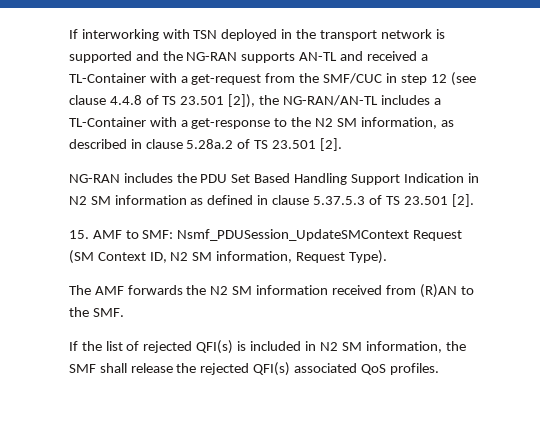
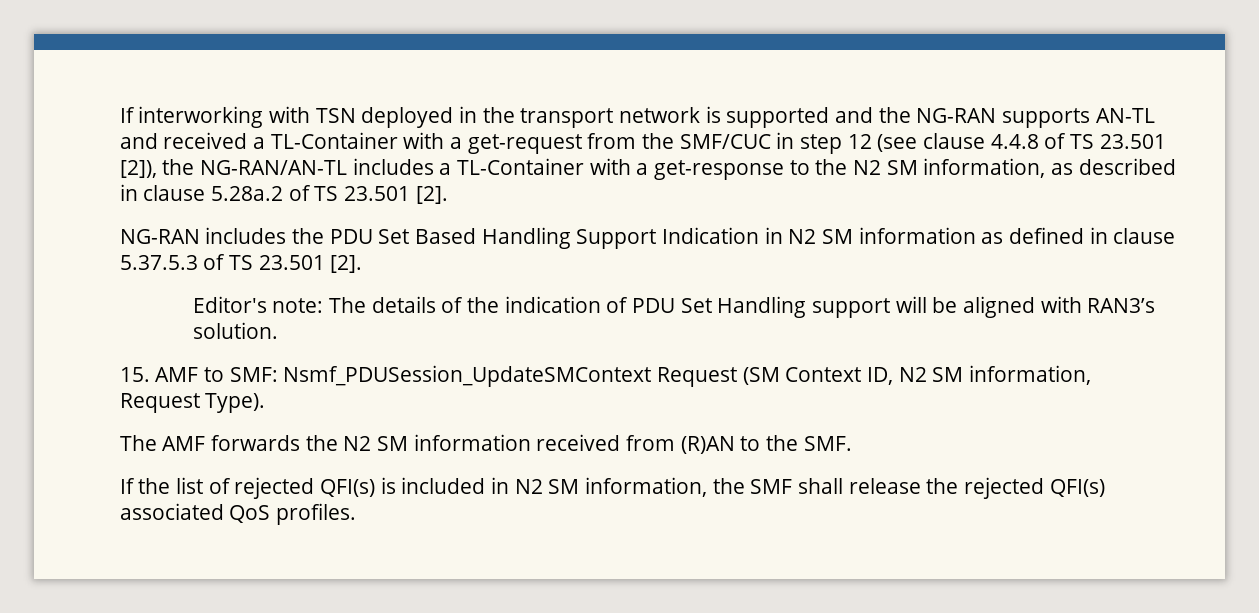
+ Editor's note: The details of the indication of PDU Set Handling support will be aligned with RAN3’s solution.

